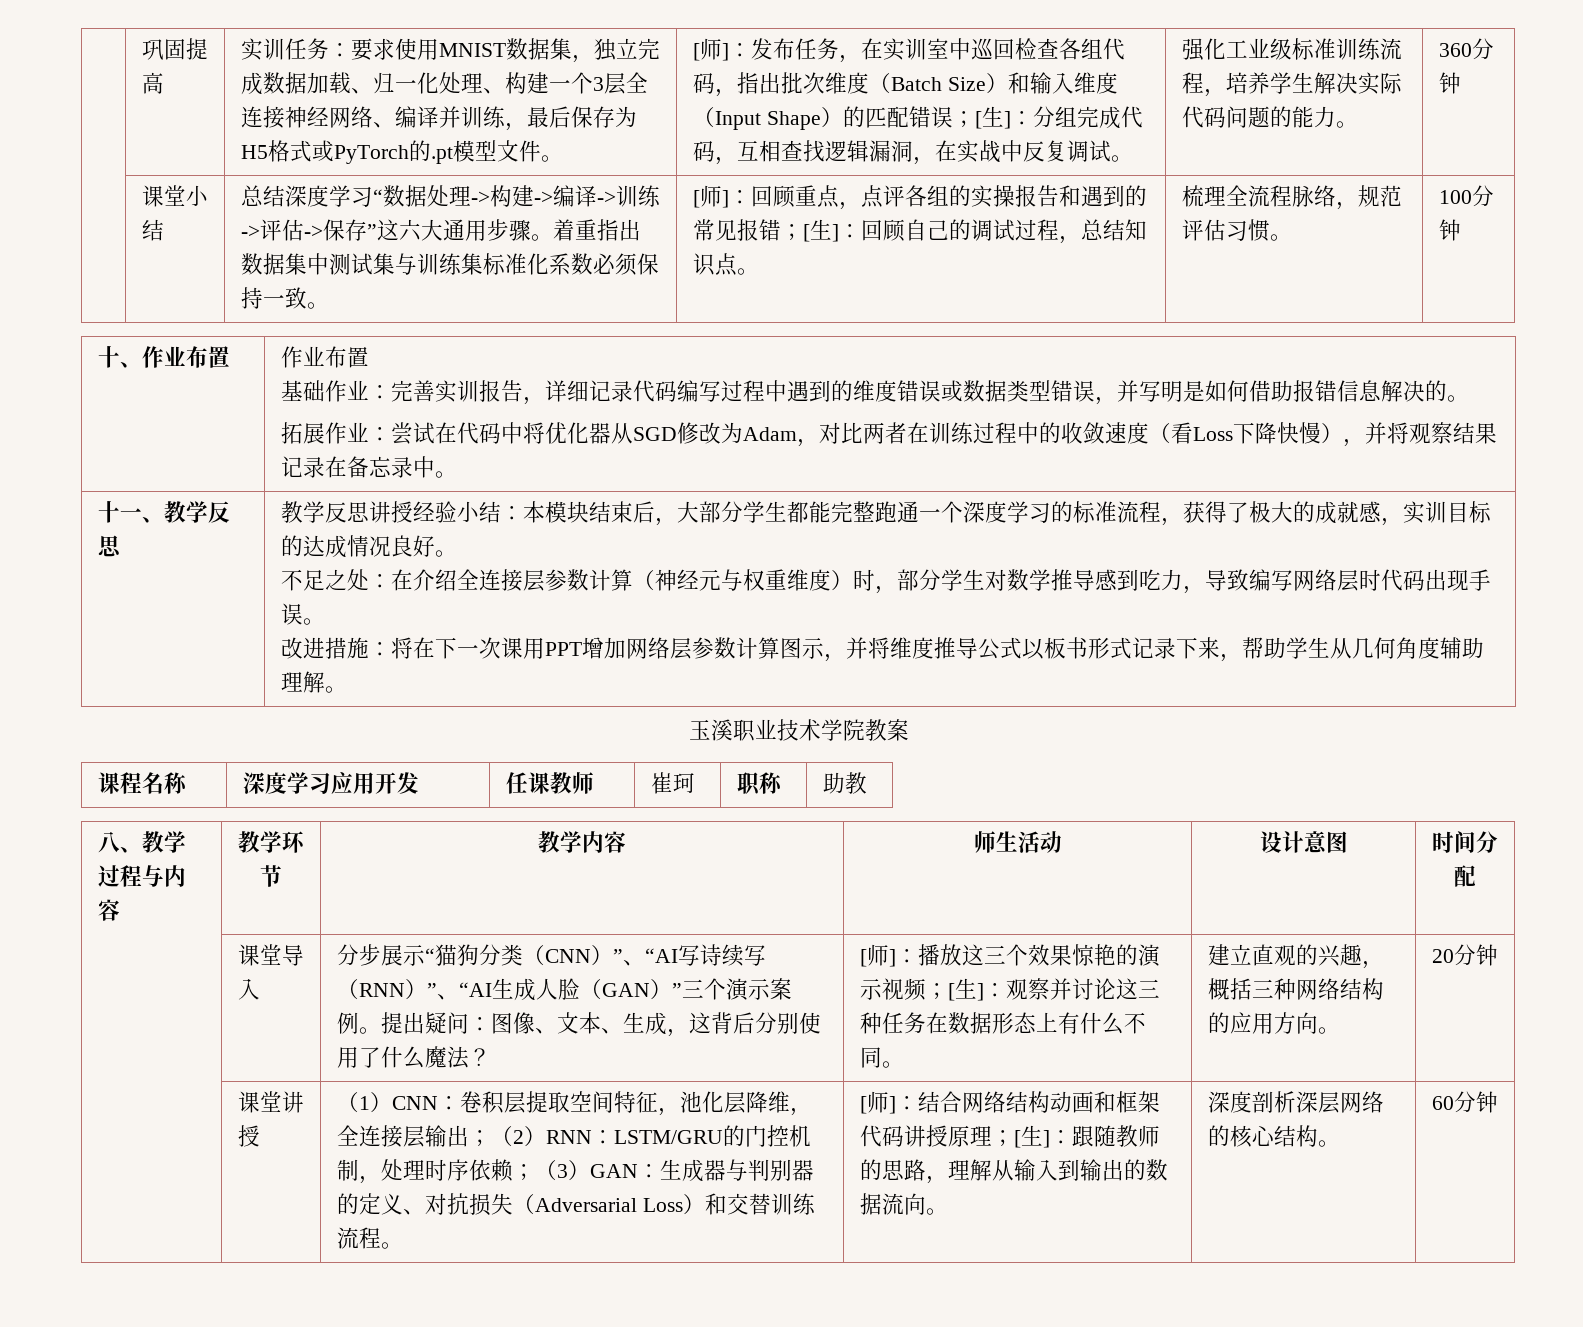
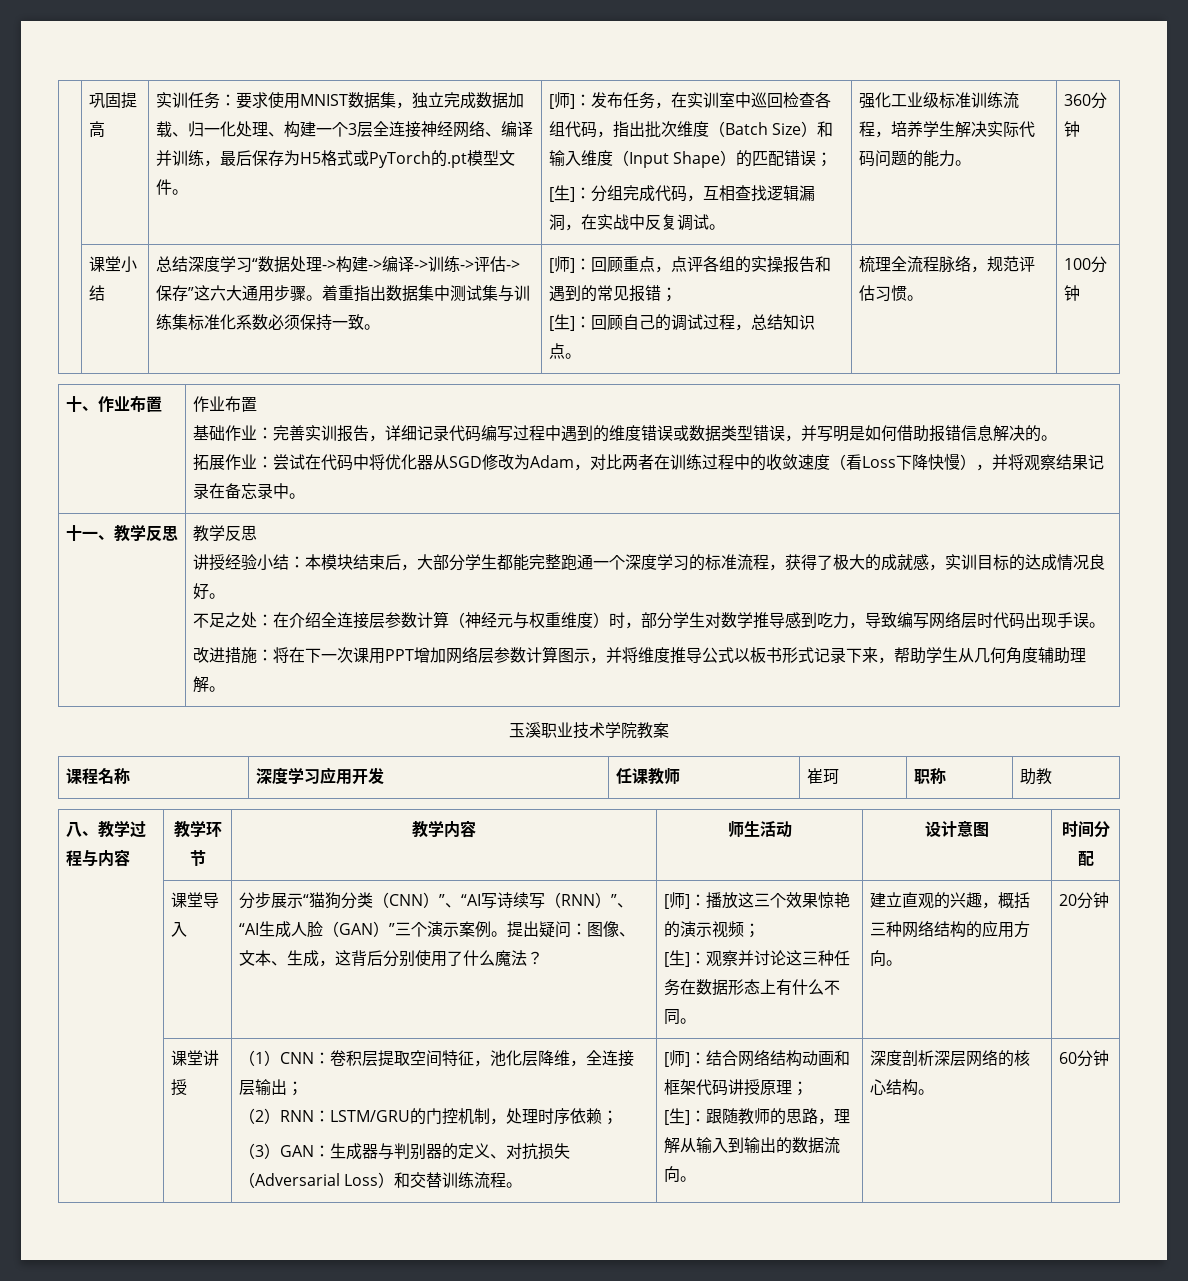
- [师]：发布任务，在实训室中巡回检查各组代码，指出批次维度（Batch Size）和输入维度（Input Shape）的匹配错误；[生]：分组完成代码，互相查找逻辑漏洞，在实战中反复调试。
+ [师]：发布任务，在实训室中巡回检查各组代码，指出批次维度（Batch Size）和输入维度（Input Shape）的匹配错误；
+ [生]：分组完成代码，互相查找逻辑漏洞，在实战中反复调试。
- [师]：回顾重点，点评各组的实操报告和遇到的常见报错；[生]：回顾自己的调试过程，总结知识点。
+ [师]：回顾重点，点评各组的实操报告和遇到的常见报错；
+ [生]：回顾自己的调试过程，总结知识点。
- 十一、教学反思 | 教学反思讲授经验小结：本模块结束后，大部分学生都能完整跑通一个深度学习的标准流程，获得了极大的成就感，实训目标的达成情况良好。
+ 十一、教学反思 | 教学反思
+ 讲授经验小结：本模块结束后，大部分学生都能完整跑通一个深度学习的标准流程，获得了极大的成就感，实训目标的达成情况良好。
- [师]：播放这三个效果惊艳的演示视频；[生]：观察并讨论这三种任务在数据形态上有什么不同。
+ [师]：播放这三个效果惊艳的演示视频；
+ [生]：观察并讨论这三种任务在数据形态上有什么不同。
- （1）CNN：卷积层提取空间特征，池化层降维，全连接层输出；（2）RNN：LSTM/GRU的门控机制，处理时序依赖；（3）GAN：生成器与判别器的定义、对抗损失（Adversarial Loss）和交替训练流程。
+ （1）CNN：卷积层提取空间特征，池化层降维，全连接层输出；
+ （2）RNN：LSTM/GRU的门控机制，处理时序依赖；
+ （3）GAN：生成器与判别器的定义、对抗损失（Adversarial Loss）和交替训练流程。
- [师]：结合网络结构动画和框架代码讲授原理；[生]：跟随教师的思路，理解从输入到输出的数据流向。
+ [师]：结合网络结构动画和框架代码讲授原理；
+ [生]：跟随教师的思路，理解从输入到输出的数据流向。

